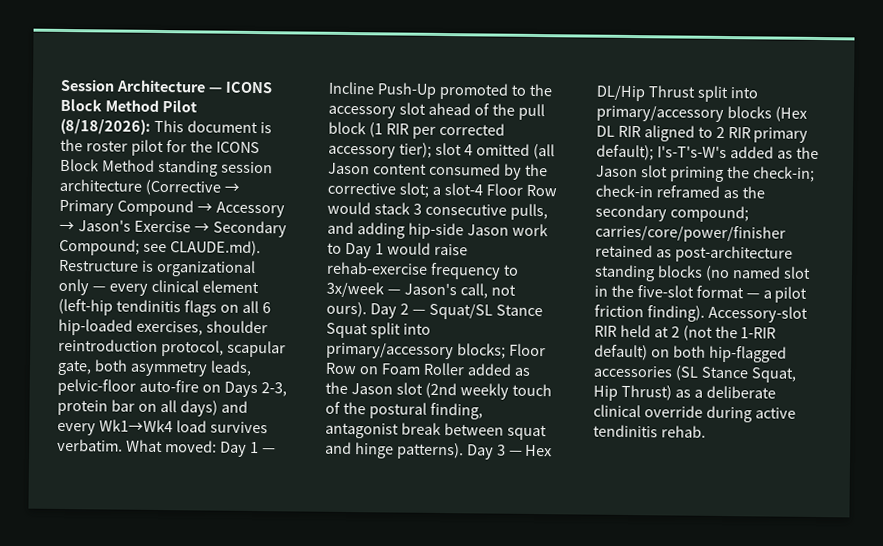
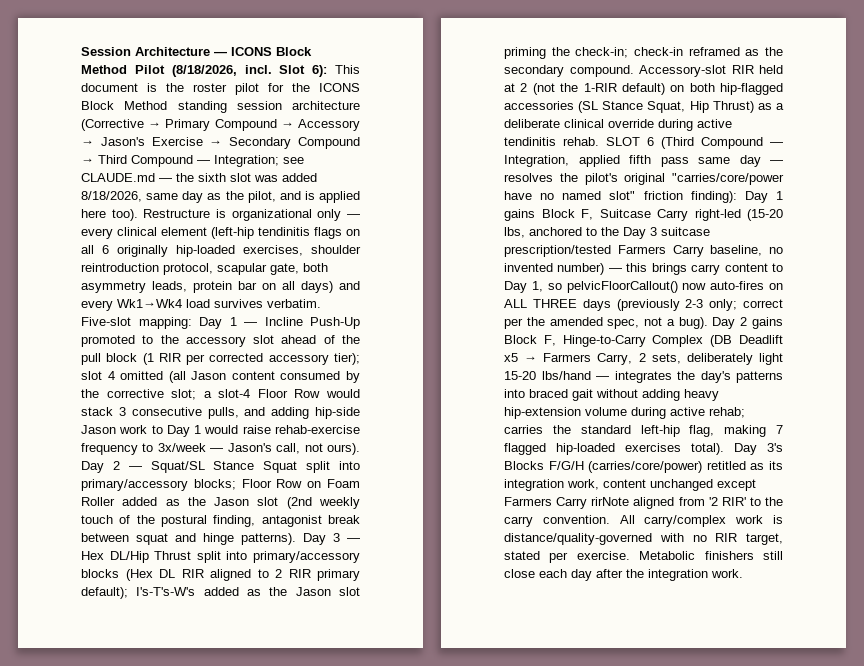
- Session Architecture — ICONS Block Method Pilot (8/18/2026):
+ Session Architecture — ICONS Block Method Pilot (8/18/2026, incl. Slot 6):
- This document is the roster pilot for the ICONS Block Method standing session architecture (Corrective → Primary Compound → Accessory → Jason's Exercise → Secondary Compound; see CLAUDE.md). Restructure is organizational only — every clinical element (left-hip tendinitis flags on all 6 hip-loaded exercises, shoulder reintroduction protocol, scapular gate, both asymmetry leads, pelvic-floor auto-fire on Days 2-3, protein bar on all days) and every Wk1→Wk4 load survives verbatim.
+ This document is the roster pilot for the ICONS Block Method standing session architecture (Corrective → Primary Compound → Accessory → Jason's Exercise → Secondary Compound → Third Compound — Integration; see CLAUDE.md — the sixth slot was added 8/18/2026, same day as the pilot, and is applied here too). Restructure is organizational only — every clinical element (left-hip tendinitis flags on all 6 originally hip-loaded exercises, shoulder reintroduction protocol, scapular gate, both asymmetry leads, protein bar on all days) and every Wk1→Wk4 load survives verbatim.
- What moved: Day 1 — Incline Push-Up promoted to the accessory slot ahead of the pull block (1 RIR per corrected accessory tier); slot 4 omitted (all Jason content consumed by the corrective slot; a slot-4 Floor Row would stack 3 consecutive pulls, and adding hip-side Jason work to Day 1 would raise rehab-exercise frequency to 3x/week — Jason's call, not ours).
+ Five-slot mapping: Day 1 — Incline Push-Up promoted to the accessory slot ahead of the pull block (1 RIR per corrected accessory tier); slot 4 omitted (all Jason content consumed by the corrective slot; a slot-4 Floor Row would stack 3 consecutive pulls, and adding hip-side Jason work to Day 1 would raise rehab-exercise frequency to 3x/week — Jason's call, not ours).
- Day 3 — Hex DL/Hip Thrust split into primary/accessory blocks (Hex DL RIR aligned to 2 RIR primary default); I's-T's-W's added as the Jason slot priming the check-in; check-in reframed as the secondary compound; carries/core/power/finisher retained as post-architecture standing blocks (no named slot in the five-slot format — a pilot friction finding).
+ Day 3 — Hex DL/Hip Thrust split into primary/accessory blocks (Hex DL RIR aligned to 2 RIR primary default); I's-T's-W's added as the Jason slot priming the check-in; check-in reframed as the secondary compound.
+ SLOT 6 (Third Compound — Integration, applied fifth pass same day — resolves the pilot's original "carries/core/power have no named slot" friction finding): Day 1 gains Block F, Suitcase Carry right-led (15-20 lbs, anchored to the Day 3 suitcase prescription/tested Farmers Carry baseline, no invented number) — this brings carry content to Day 1, so pelvicFloorCallout() now auto-fires on ALL THREE days (previously 2-3 only; correct per the amended spec, not a bug). Day 2 gains Block F, Hinge-to-Carry Complex (DB Deadlift x5 → Farmers Carry, 2 sets, deliberately light 15-20 lbs/hand — integrates the day's patterns into braced gait without adding heavy hip-extension volume during active rehab; carries the standard left-hip flag, making 7 flagged hip-loaded exercises total). Day 3's Blocks F/G/H (carries/core/power) retitled as its integration work, content unchanged except Farmers Carry rirNote aligned from '2 RIR' to the carry convention. All carry/complex work is distance/quality-governed with no RIR target, stated per exercise. Metabolic finishers still close each day after the integration work.

